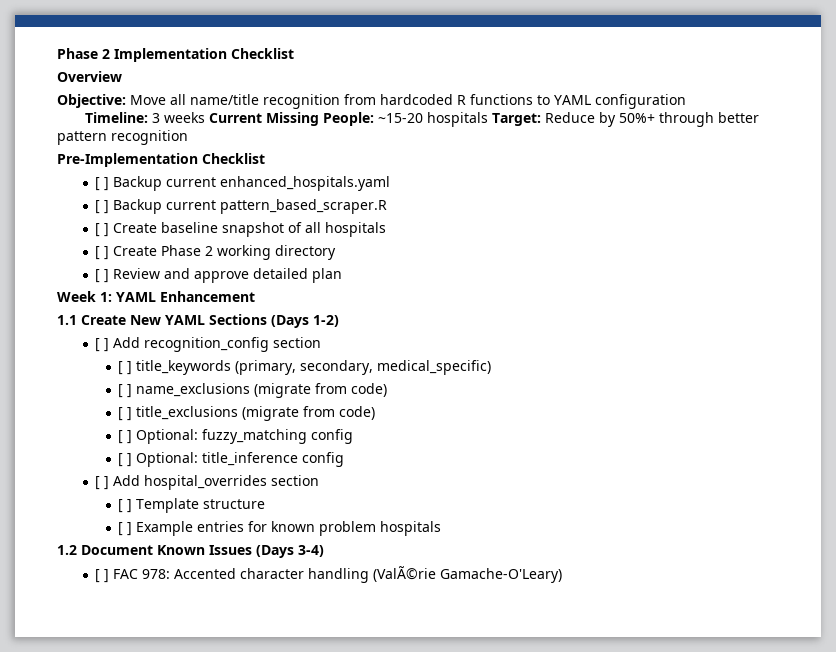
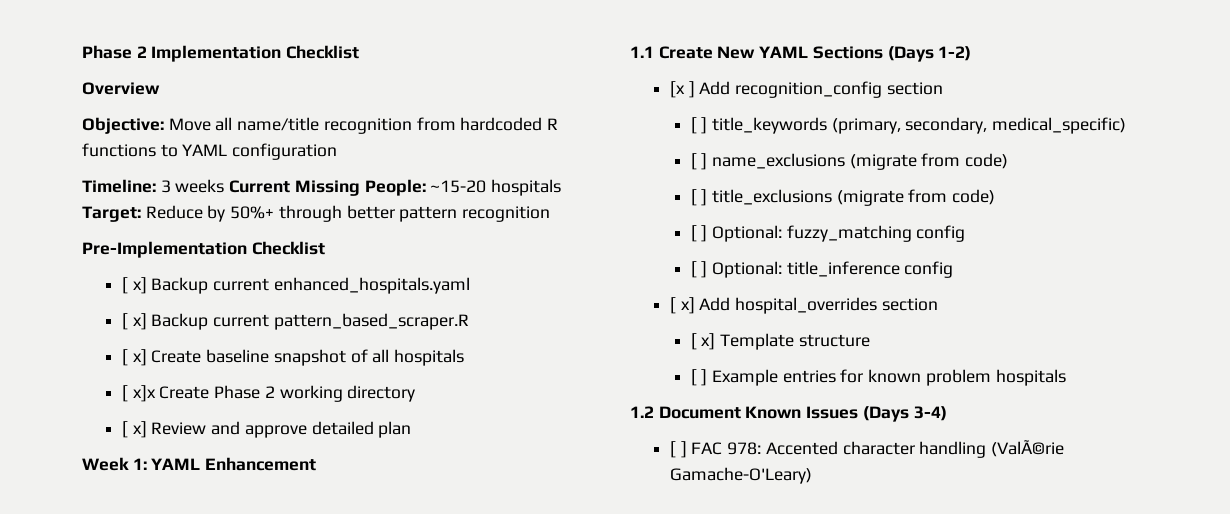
- [ ] Backup current enhanced_hospitals.yaml
+ [ x] Backup current enhanced_hospitals.yaml
- [ ] Backup current pattern_based_scraper.R
+ [ x] Backup current pattern_based_scraper.R
- [ ] Create baseline snapshot of all hospitals
+ [ x] Create baseline snapshot of all hospitals
- [ ] Create Phase 2 working directory
+ [ x]x Create Phase 2 working directory
- [ ] Review and approve detailed plan
+ [ x] Review and approve detailed plan
- [ ] Add recognition_config section
+ [x ] Add recognition_config section
- [ ] Add hospital_overrides section
+ [ x] Add hospital_overrides section
- [ ] Template structure
+ [ x] Template structure

